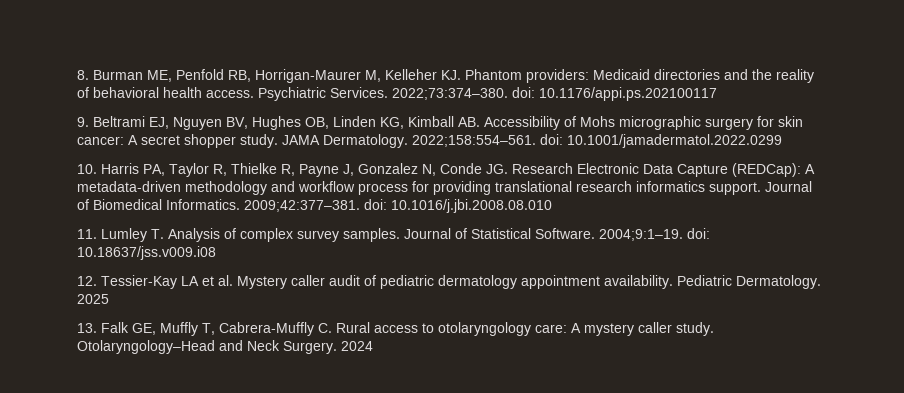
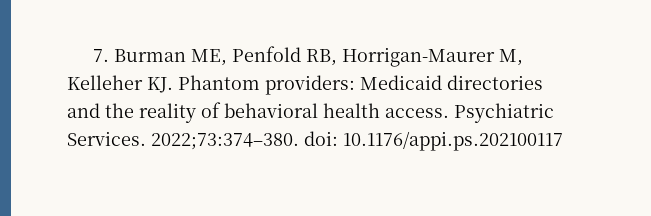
- 8. Burman ME, Penfold RB, Horrigan-Maurer M, Kelleher KJ. Phantom providers: Medicaid directories and the reality of behavioral health access.
+ 7. Burman ME, Penfold RB, Horrigan-Maurer M, Kelleher KJ. Phantom providers: Medicaid directories and the reality of behavioral health access.
- 9. Beltrami EJ, Nguyen BV, Hughes OB, Linden KG, Kimball AB. Accessibility of Mohs micrographic surgery for skin cancer: A secret shopper study. JAMA Dermatology. 2022;158:554–561. doi: 10.1001/jamadermatol.2022.0299
- 10. Harris PA, Taylor R, Thielke R, Payne J, Gonzalez N, Conde JG. Research Electronic Data Capture (REDCap): A metadata-driven methodology and workflow process for providing translational research informatics support. Journal of Biomedical Informatics. 2009;42:377–381. doi: 10.1016/j.jbi.2008.08.010
- 11. Lumley T. Analysis of complex survey samples. Journal of Statistical Software. 2004;9:1–19. doi: 10.18637/jss.v009.i08
- 12. Tessier-Kay LA et al. Mystery caller audit of pediatric dermatology appointment availability. Pediatric Dermatology. 2025
- 13. Falk GE, Muffly T, Cabrera-Muffly C. Rural access to otolaryngology care: A mystery caller study. Otolaryngology–Head and Neck Surgery. 2024

